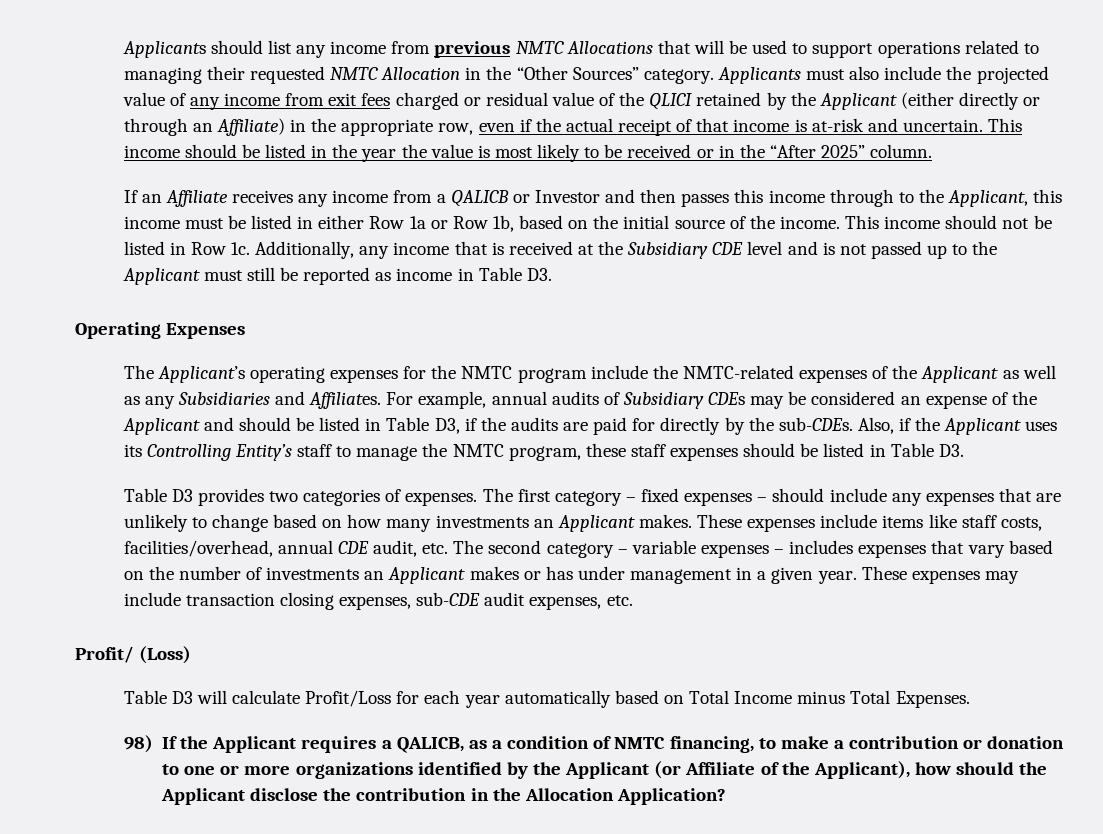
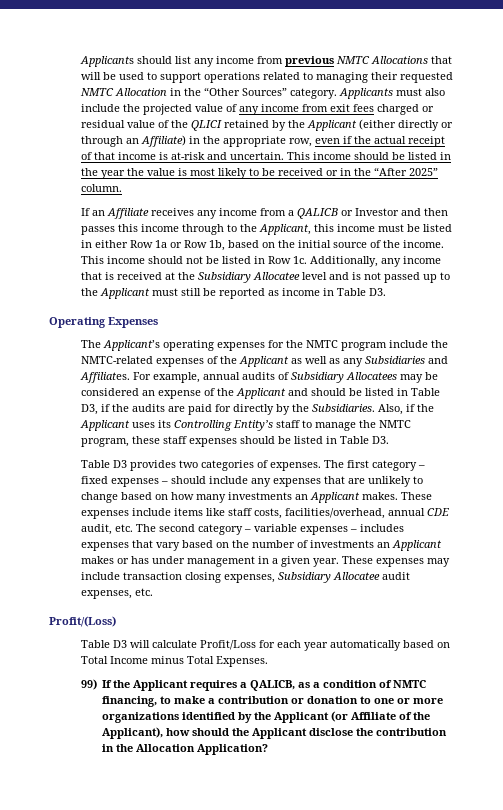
- Additionally, any income that is received at the Subsidiary CDE level and is not passed up to the Applicant must still be reported as income in Table D3.
+ Additionally, any income that is received at the Subsidiary Allocatee level and is not passed up to the Applicant must still be reported as income in Table D3.
- For example, annual audits of Subsidiary CDEs may be considered an expense of the Applicant and should be listed in Table D3, if the audits are paid for directly by the sub-CDEs.
+ For example, annual audits of Subsidiary Allocatees may be considered an expense of the Applicant and should be listed in Table D3, if the audits are paid for directly by the Subsidiaries.
- These expenses may include transaction closing expenses, sub-CDE audit expenses, etc.
+ These expenses may include transaction closing expenses, Subsidiary Allocatee audit expenses, etc.
- Profit/ (Loss)
+ Profit/(Loss)
- 98) If the Applicant requires a QALICB, as a condition of NMTC financing, to make a contribution or donation to one or more organizations identified by the Applicant (or Affiliate of the Applicant), how should the Applicant disclose the contribution in the Allocation Application?
+ 99) If the Applicant requires a QALICB, as a condition of NMTC financing, to make a contribution or donation to one or more organizations identified by the Applicant (or Affiliate of the Applicant), how should the Applicant disclose the contribution in the Allocation Application?

